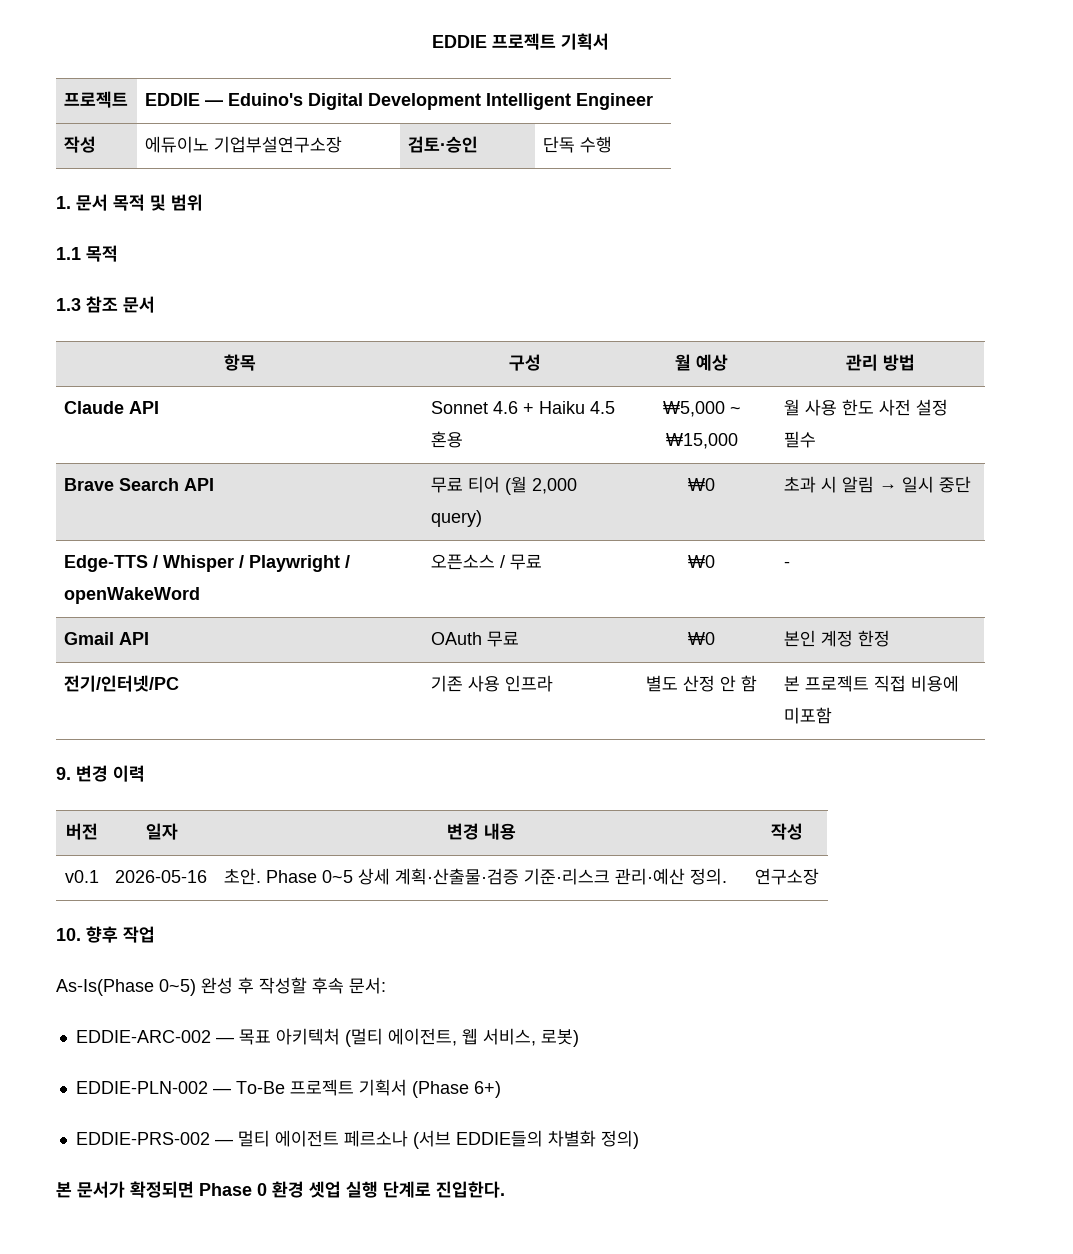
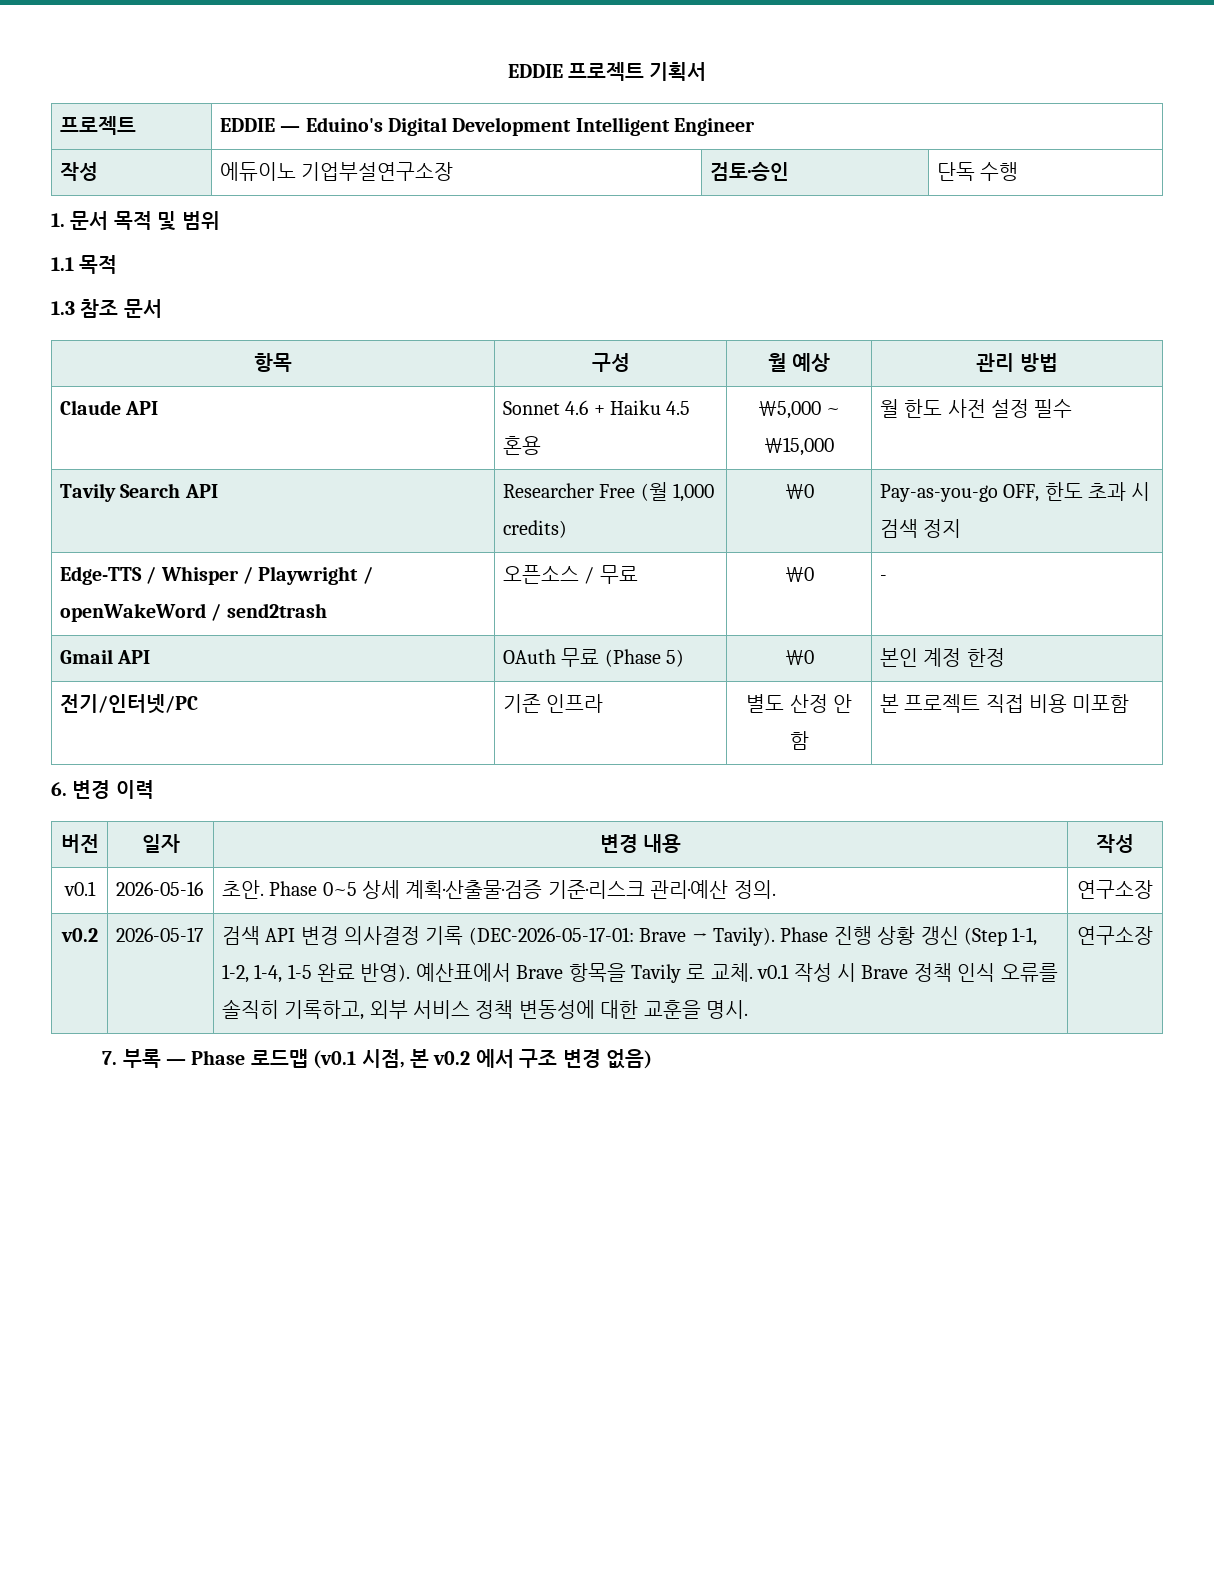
- Claude API | Sonnet 4.6 + Haiku 4.5 혼용 | ₩5,000 ~ ₩15,000 | 월 사용 한도 사전 설정 필수
+ Claude API | Sonnet 4.6 + Haiku 4.5 혼용 | ₩5,000 ~ ₩15,000 | 월 한도 사전 설정 필수
- Brave Search API | 무료 티어 (월 2,000 query) | ₩0 | 초과 시 알림 → 일시 중단
+ Tavily Search API | Researcher Free (월 1,000 credits) | ₩0 | Pay-as-you-go OFF, 한도 초과 시 검색 정지
- Edge-TTS / Whisper / Playwright / openWakeWord | 오픈소스 / 무료 | ₩0 | -
+ Edge-TTS / Whisper / Playwright / openWakeWord / send2trash | 오픈소스 / 무료 | ₩0 | -
- Gmail API | OAuth 무료 | ₩0 | 본인 계정 한정
+ Gmail API | OAuth 무료 (Phase 5) | ₩0 | 본인 계정 한정
- 전기/인터넷/PC | 기존 사용 인프라 | 별도 산정 안 함 | 본 프로젝트 직접 비용에 미포함
+ 전기/인터넷/PC | 기존 인프라 | 별도 산정 안 함 | 본 프로젝트 직접 비용 미포함
- 9. 변경 이력
+ 6. 변경 이력
- 10. 향후 작업
- As-Is(Phase 0~5) 완성 후 작성할 후속 문서:
- EDDIE-ARC-002 — 목표 아키텍처 (멀티 에이전트, 웹 서비스, 로봇)
- EDDIE-PLN-002 — To-Be 프로젝트 기획서 (Phase 6+)
- EDDIE-PRS-002 — 멀티 에이전트 페르소나 (서브 EDDIE들의 차별화 정의)
- 본 문서가 확정되면 Phase 0 환경 셋업 실행 단계로 진입한다.
+ v0.2 | 2026-05-17 | 검색 API 변경 의사결정 기록 (DEC-2026-05-17-01: Brave → Tavily). Phase 진행 상황 갱신 (Step 1-1, 1-2, 1-4, 1-5 완료 반영). 예산표에서 Brave 항목을 Tavily 로 교체. v0.1 작성 시 Brave 정책 인식 오류를 솔직히 기록하고, 외부 서비스 정책 변동성에 대한 교훈을 명시. | 연구소장
+ 7. 부록 — Phase 로드맵 (v0.1 시점, 본 v0.2 에서 구조 변경 없음)

